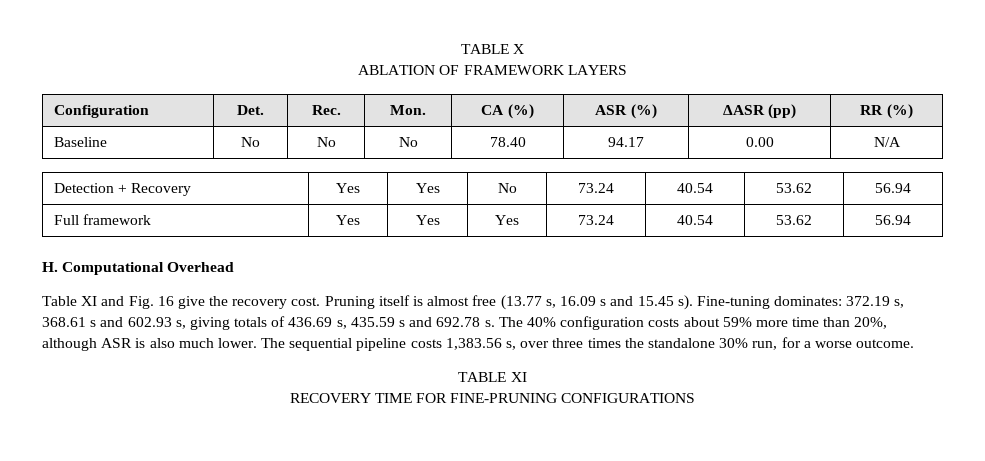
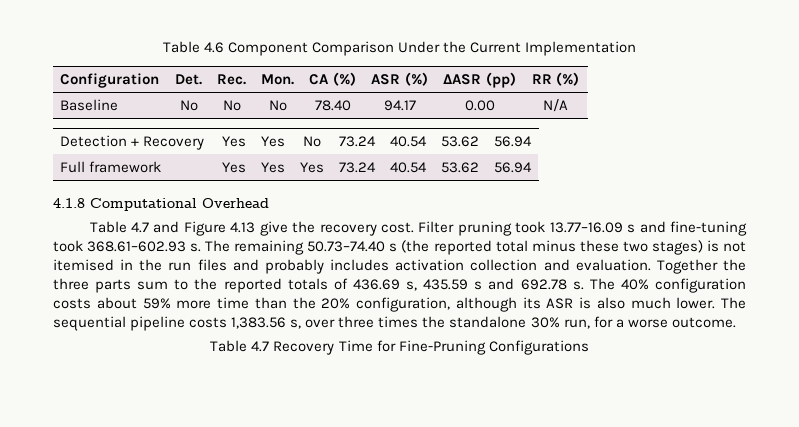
- TABLE X
- ABLATION OF FRAMEWORK LAYERS
+ Table 4.6 Component Comparison Under the Current Implementation
- H. Computational Overhead
+ 4.1.8 Computational Overhead
- Table XI and Fig. 16 give the recovery cost. Pruning itself is almost free (13.77 s, 16.09 s and 15.45 s). Fine-tuning dominates: 372.19 s, 368.61 s and 602.93 s, giving totals of 436.69 s, 435.59 s and 692.78 s.
+ Table 4.7 and Figure 4.13 give the recovery cost. Filter pruning took 13.77–16.09 s and fine-tuning took 368.61–602.93 s. The remaining 50.73–74.40 s (the reported total minus these two stages) is not itemised in the run files and probably includes activation collection and evaluation. Together the three parts sum to the reported totals of 436.69 s, 435.59 s and 692.78 s.
- The 40% configuration costs about 59% more time than 20%, although ASR is also much lower.
+ The 40% configuration costs about 59% more time than the 20% configuration, although its ASR is also much lower.
- TABLE XI
- RECOVERY TIME FOR FINE-PRUNING CONFIGURATIONS
+ Table 4.7 Recovery Time for Fine-Pruning Configurations

